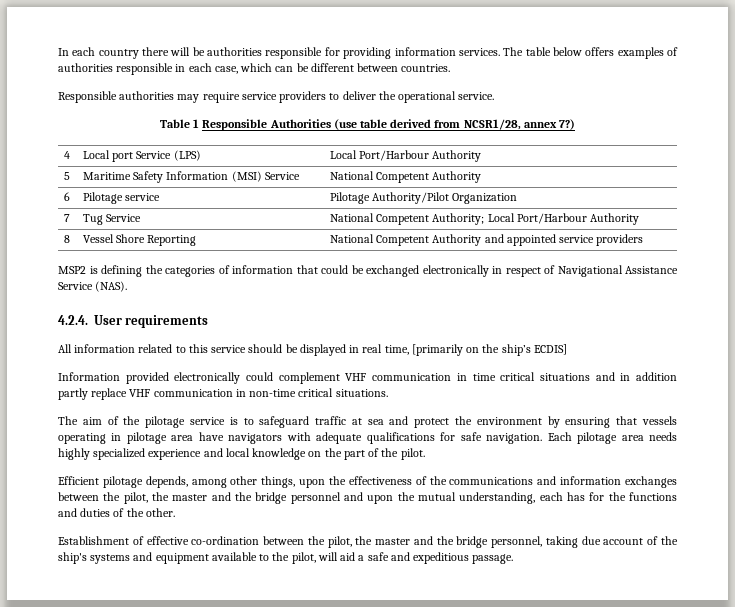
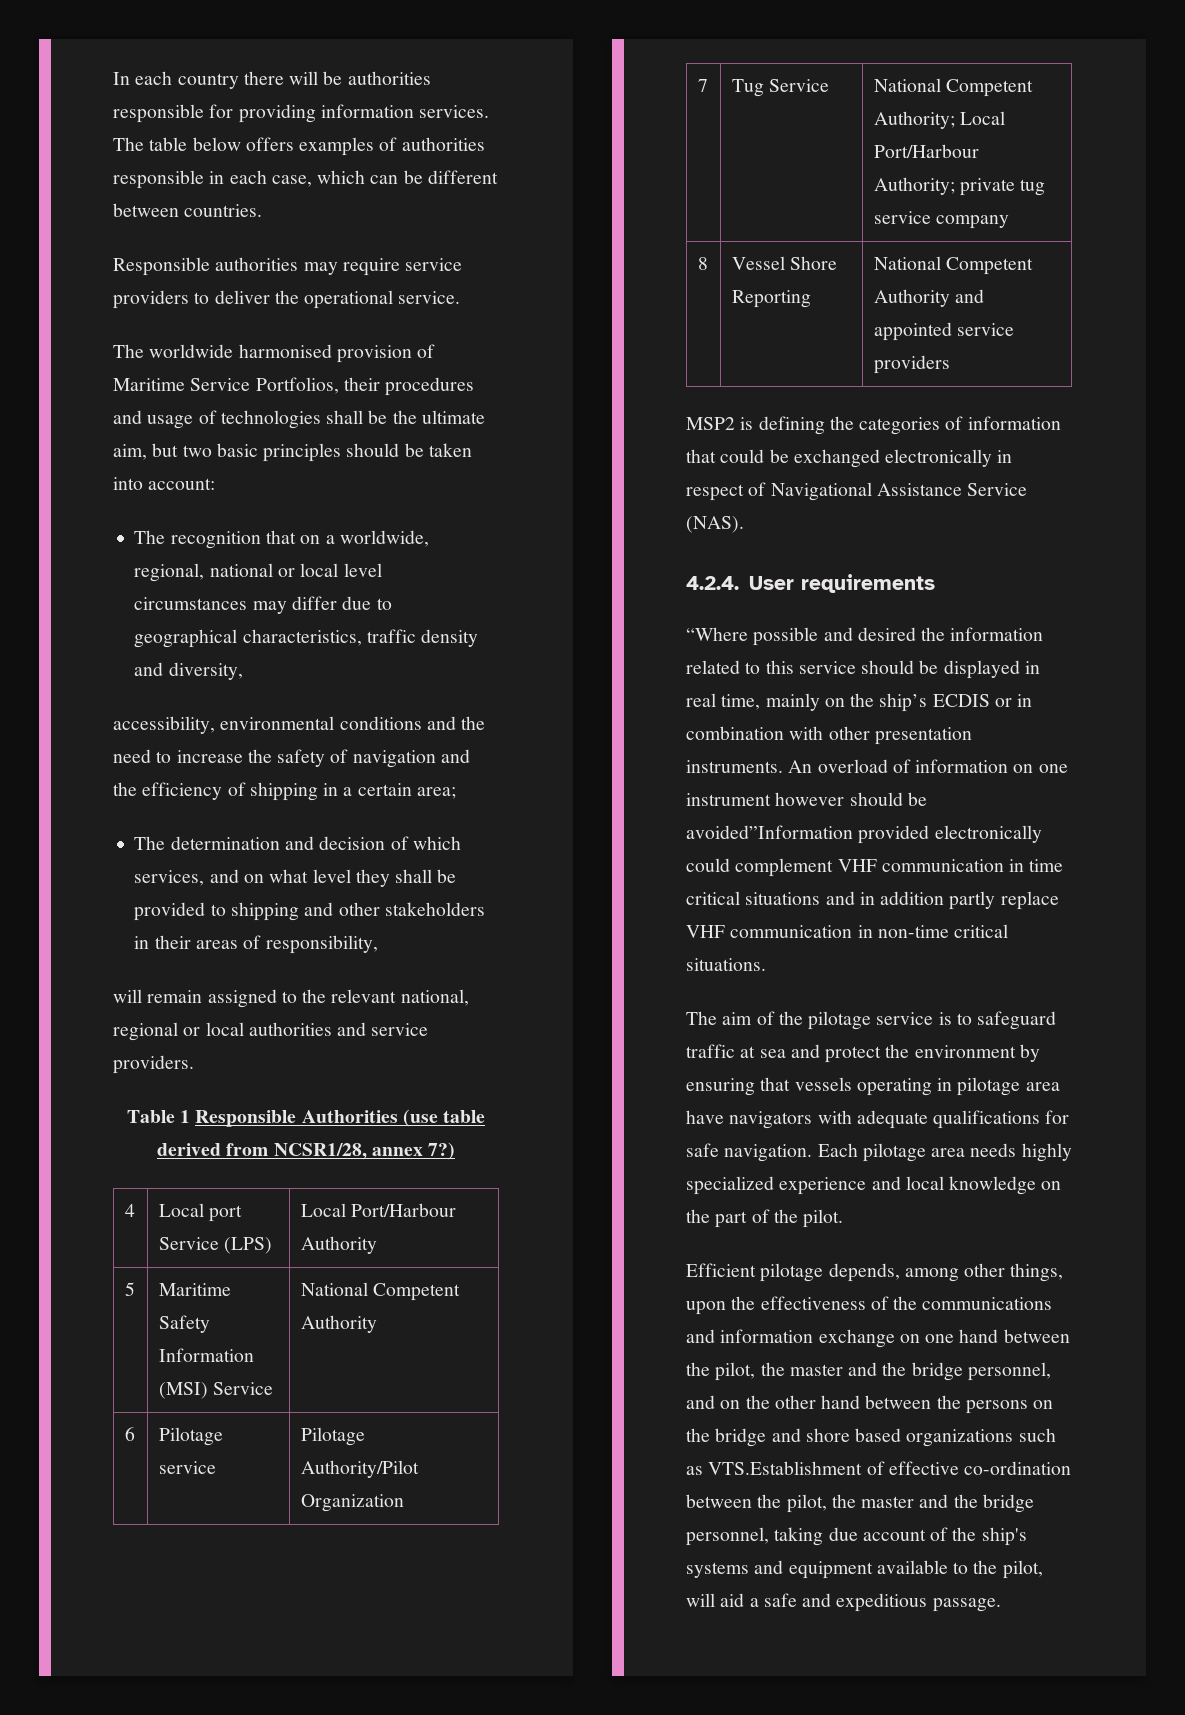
+ The worldwide harmonised provision of Maritime Service Portfolios, their procedures and usage of technologies shall be the ultimate aim, but two basic principles should be taken into account:
+ The recognition that on a worldwide, regional, national or local level circumstances may differ due to geographical characteristics, traffic density and diversity,
+ accessibility, environmental conditions and the need to increase the safety of navigation and the efficiency of shipping in a certain area;
+ The determination and decision of which services, and on what level they shall be provided to shipping and other stakeholders in their areas of responsibility,
+ will remain assigned to the relevant national, regional or local authorities and service providers.
- 7 | Tug Service | National Competent Authority; Local Port/Harbour Authority
+ 7 | Tug Service | National Competent Authority; Local Port/Harbour Authority; private tug service company
- All information related to this service should be displayed in real time, [primarily on the ship’s ECDIS]
- Information provided electronically could complement VHF communication in time critical situations and in addition partly replace VHF communication in non-time critical situations.
+ “Where possible and desired the information related to this service should be displayed in real time, mainly on the ship’s ECDIS or in combination with other presentation instruments. An overload of information on one instrument however should be avoided”Information provided electronically could complement VHF communication in time critical situations and in addition partly replace VHF communication in non-time critical situations.
- Efficient pilotage depends, among other things, upon the effectiveness of the communications and information exchanges between the pilot, the master and the bridge personnel and upon the mutual understanding, each has for the functions and duties of the other.
- Establishment of effective co-ordination between the pilot, the master and the bridge personnel, taking due account of the ship's systems and equipment available to the pilot, will aid a safe and expeditious passage.
+ Efficient pilotage depends, among other things, upon the effectiveness of the communications and information exchange on one hand between the pilot, the master and the bridge personnel, and on the other hand between the persons on the bridge and shore based organizations such as VTS.Establishment of effective co-ordination between the pilot, the master and the bridge personnel, taking due account of the ship's systems and equipment available to the pilot, will aid a safe and expeditious passage.

